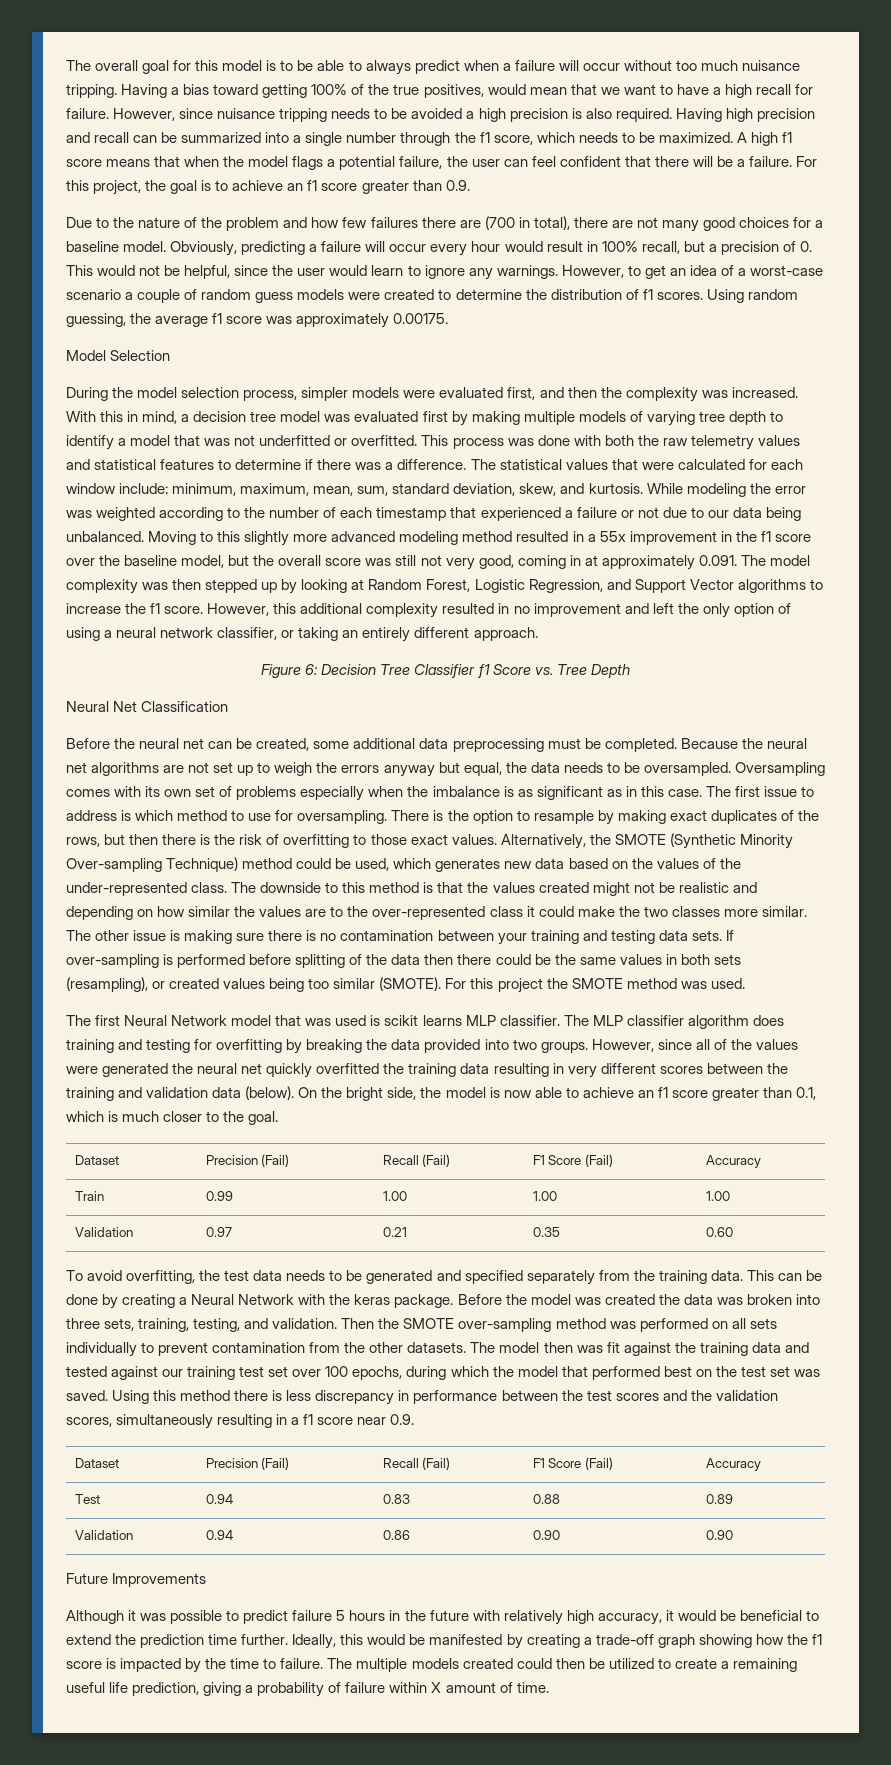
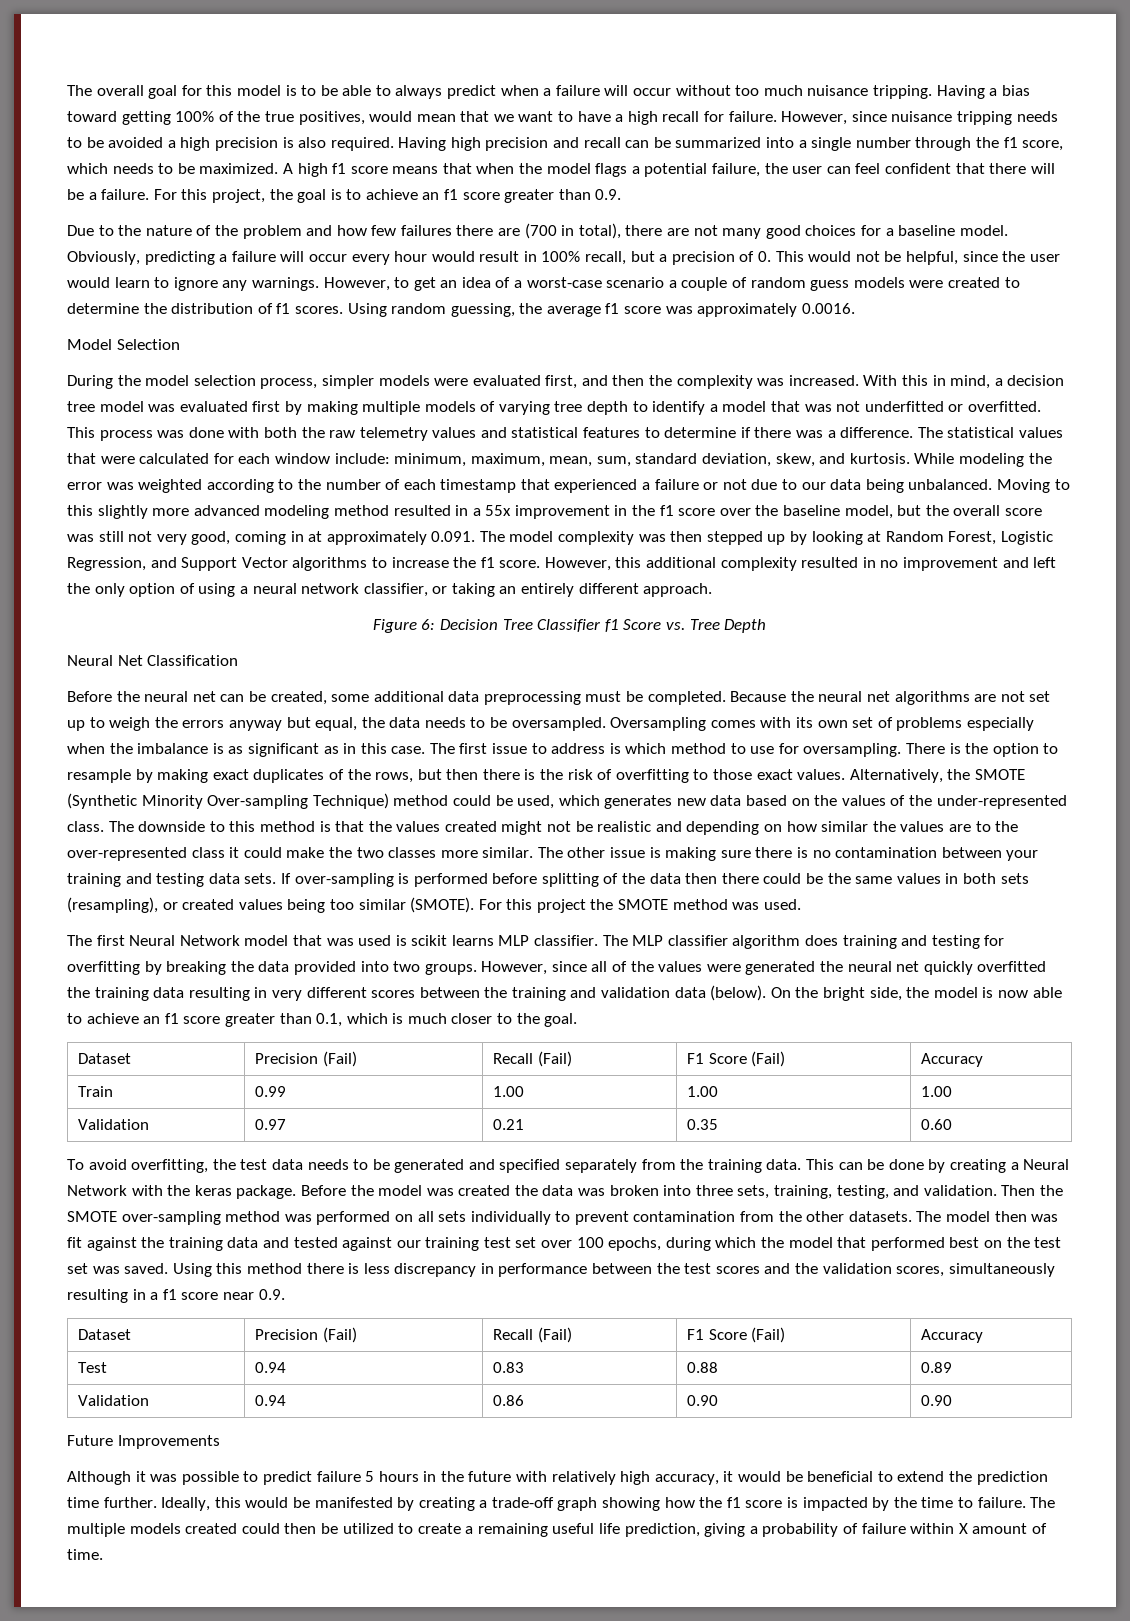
- Using random guessing, the average f1 score was approximately 0.00175.
+ Using random guessing, the average f1 score was approximately 0.0016.

